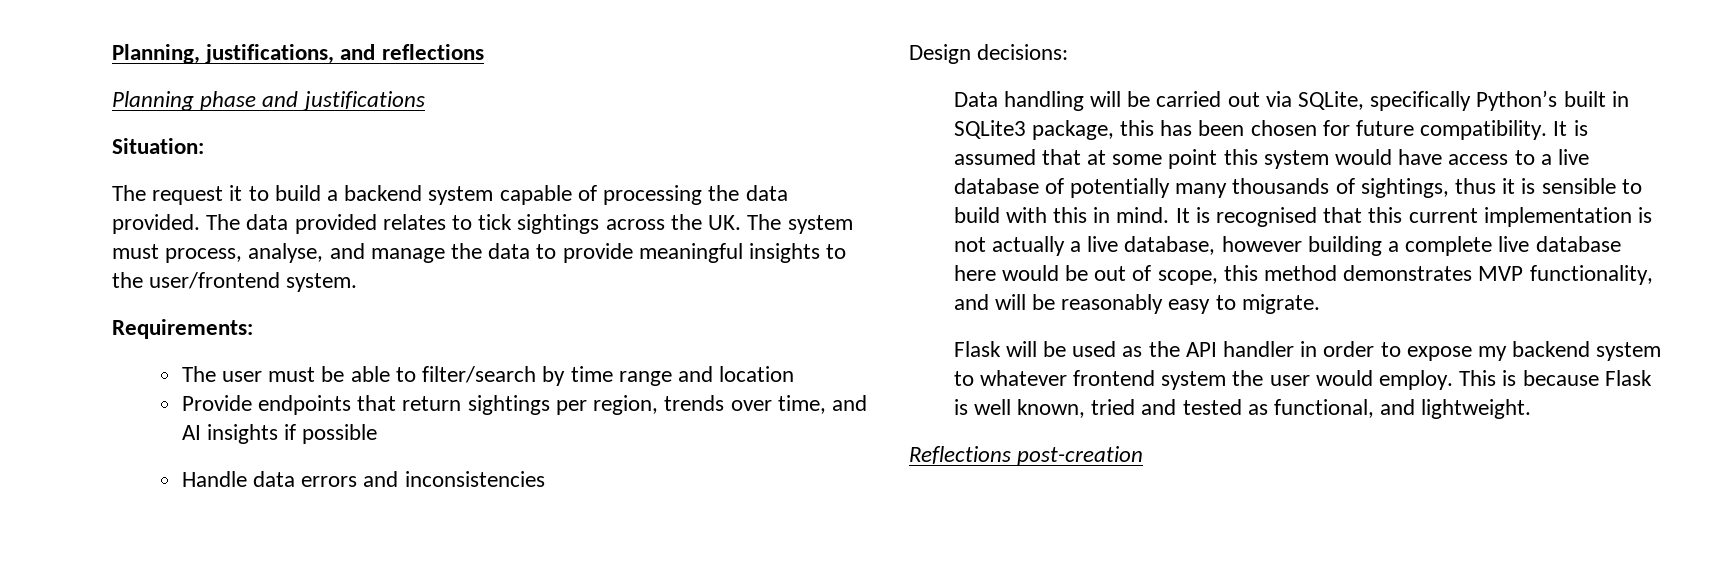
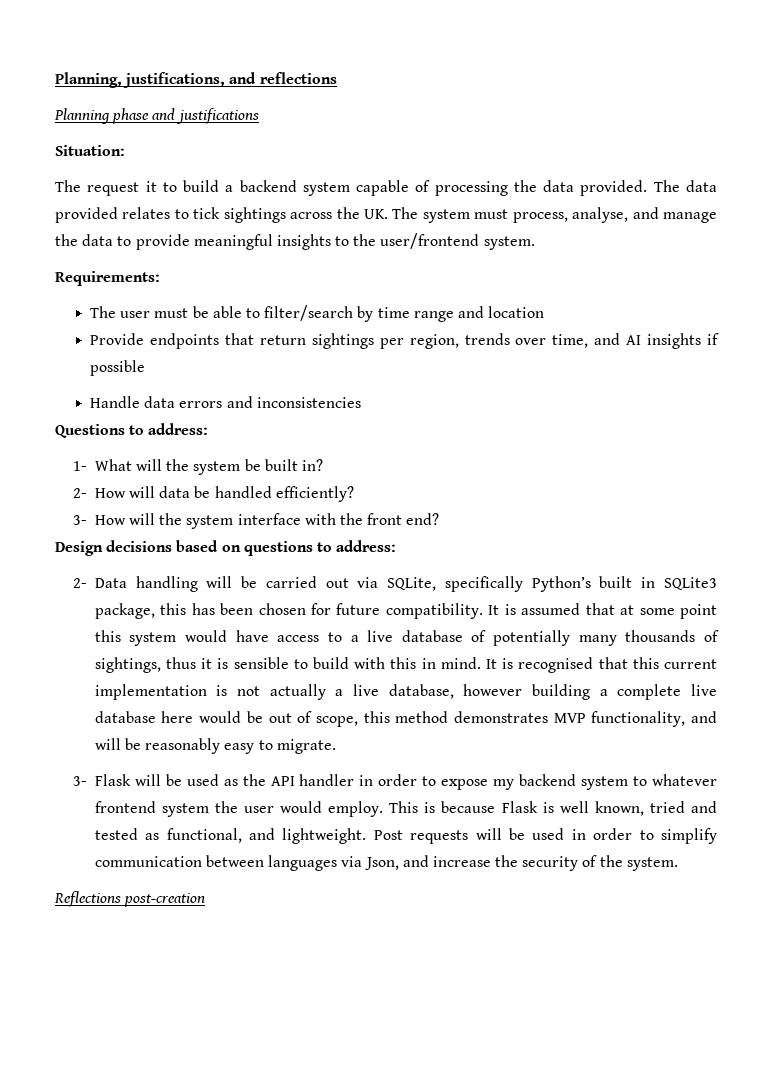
- Design decisions:
- Data handling will be carried out via SQLite, specifically Python’s built in SQLite3 package, this has been chosen for future compatibility.
+ Questions to address:
+ 1- What will the system be built in?
+ 2- How will data be handled efficiently?
+ 3- How will the system interface with the front end?
+ Design decisions based on questions to address:
+ 2- Data handling will be carried out via SQLite, specifically Python’s built in SQLite3 package, this has been chosen for future compatibility.
- Flask will be used as the API handler in order to expose my backend system to whatever frontend system the user would employ.
+ 3- Flask will be used as the API handler in order to expose my backend system to whatever frontend system the user would employ.
+ Post requests will be used in order to simplify communication between languages via Json, and increase the security of the system.

